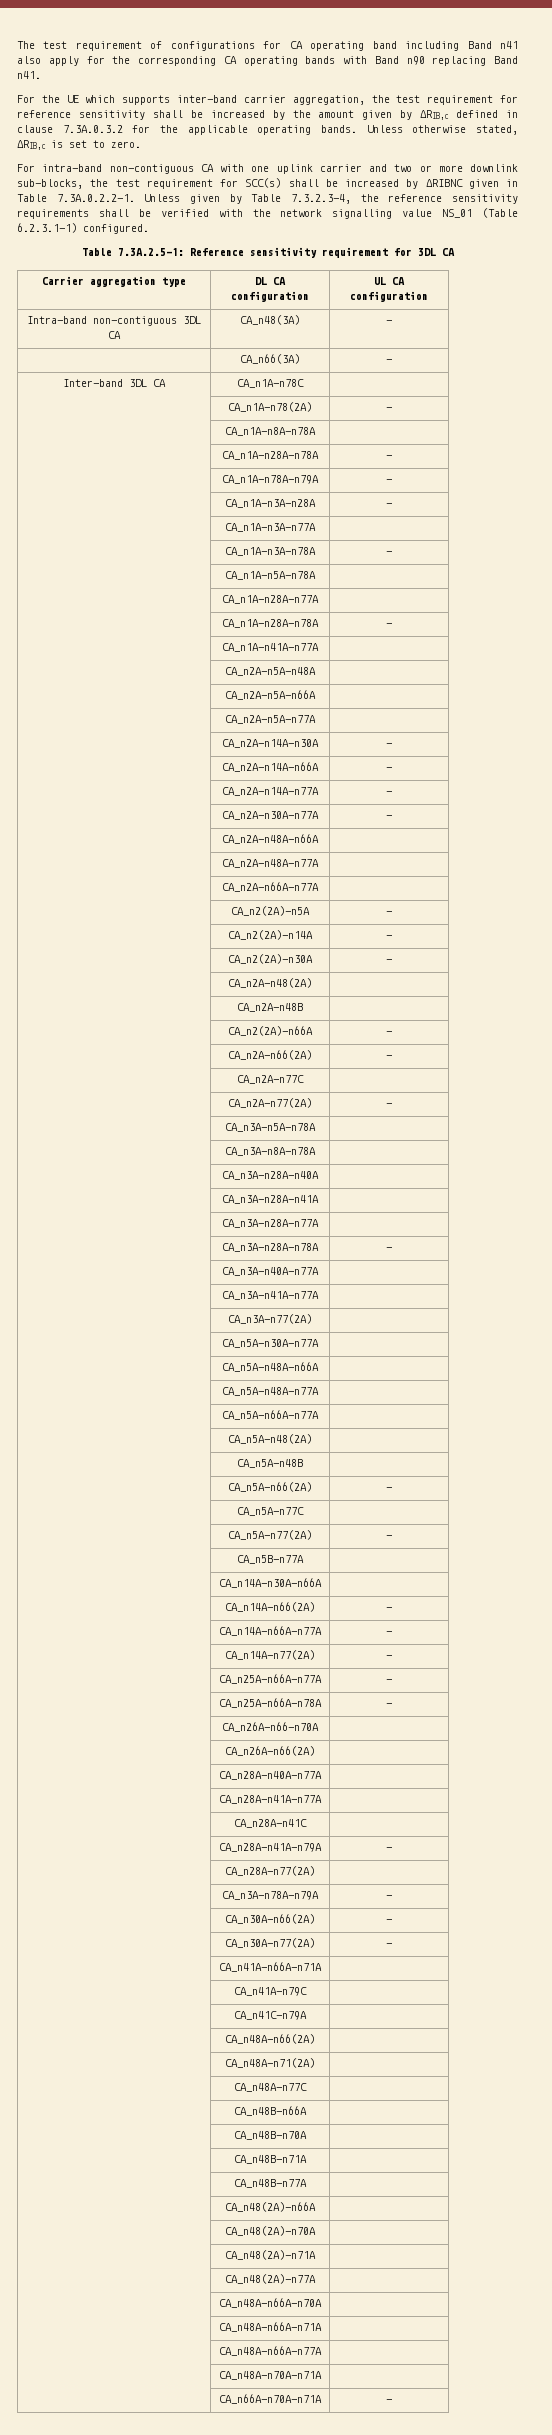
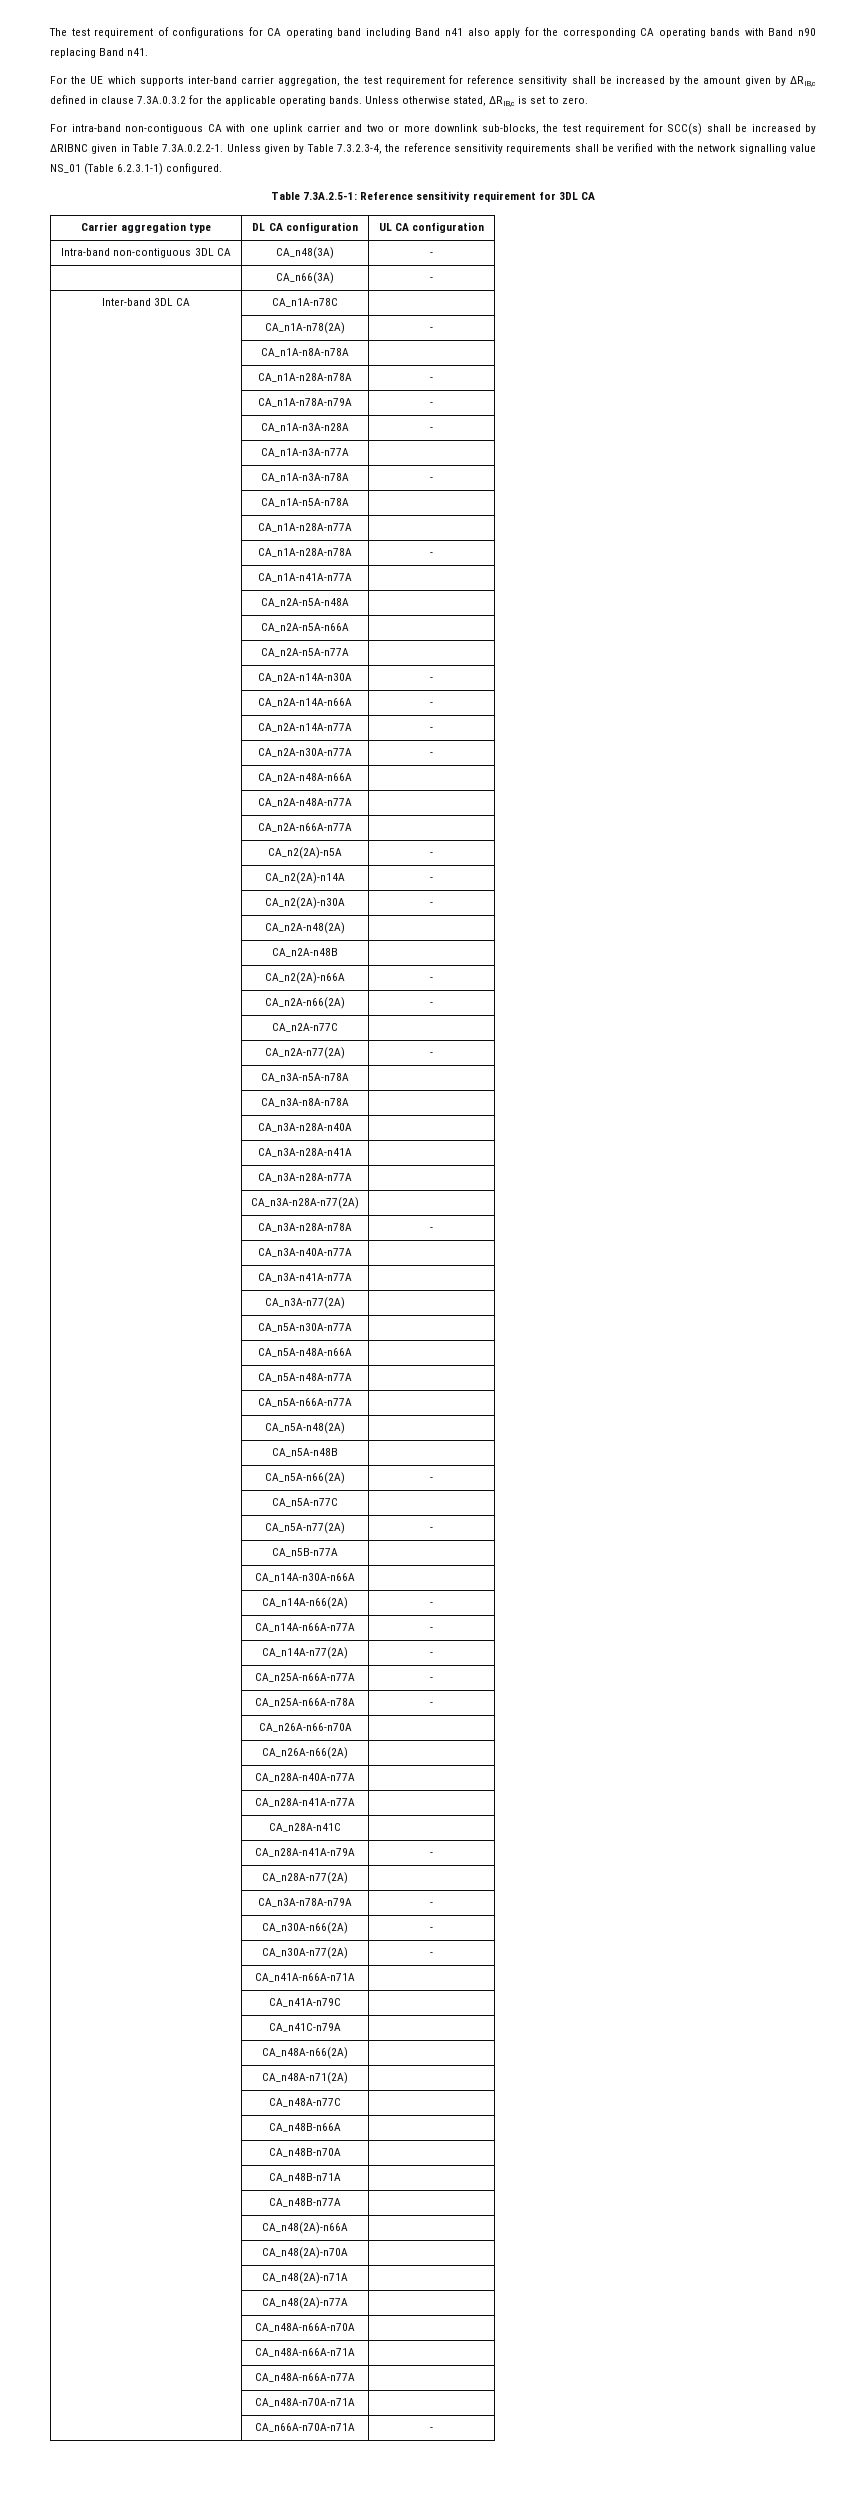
+ | CA_n3A-n28A-n77(2A) |

